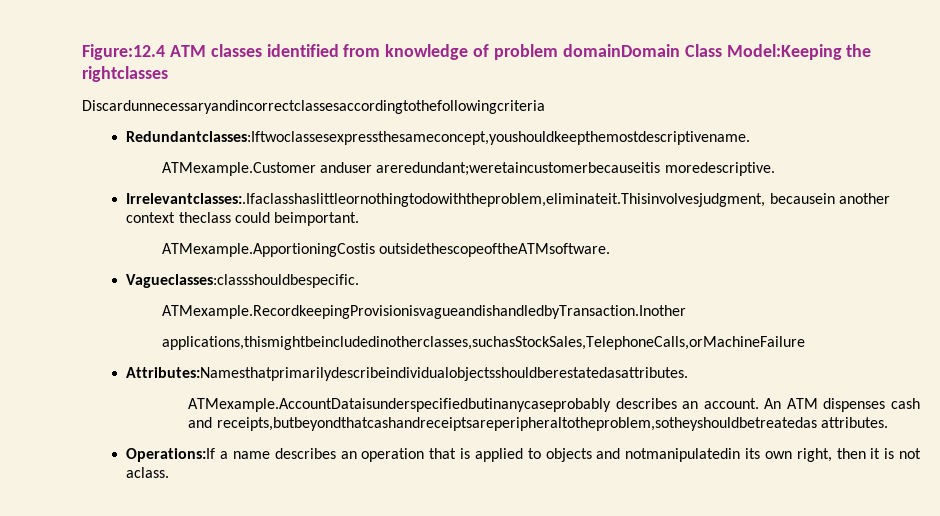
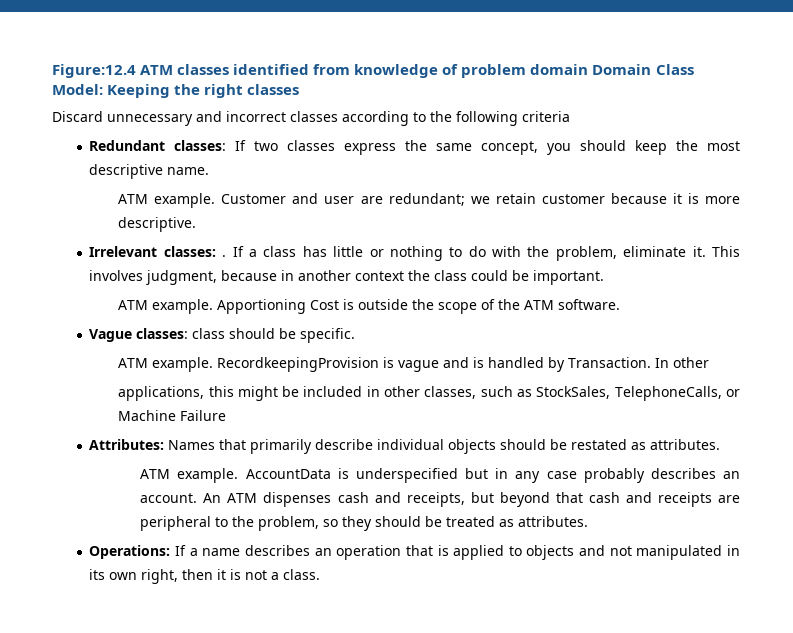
- Figure:12.4 ATM classes identified from knowledge of problem domainDomain Class Model:Keeping the rightclasses
- Discardunnecessaryandincorrectclassesaccordingtothefollowingcriteria
- Redundantclasses:Iftwoclassesexpressthesameconcept,youshouldkeepthemostdescriptivename.
- ATMexample.Customer anduser areredundant;weretaincustomerbecauseitis moredescriptive.
- Irrelevantclasses:.Ifaclasshaslittleornothingtodowiththeproblem,eliminateit.Thisinvolvesjudgment, becausein another context theclass could beimportant.
- ATMexample.ApportioningCostis outsidethescopeoftheATMsoftware.
- Vagueclasses:classshouldbespecific.
- ATMexample.RecordkeepingProvisionisvagueandishandledbyTransaction.Inother
- applications,thismightbeincludedinotherclasses,suchasStockSales,TelephoneCalls,orMachineFailure
- Attributes:Namesthatprimarilydescribeindividualobjectsshouldberestatedasattributes.
- ATMexample.AccountDataisunderspecifiedbutinanycaseprobably describes an account.
+ Figure:12.4 ATM classes identified from knowledge of problem domain Domain Class Model: Keeping the right classes
+ Discard unnecessary and incorrect classes according to the following criteria
+ Redundant classes: If two classes express the same concept, you should keep the most descriptive name.
+ ATM example. Customer and user are redundant; we retain customer because it is more descriptive.
+ Irrelevant classes: . If a class has little or nothing to do with the problem, eliminate it. This involves judgment, because in another context the class could be important.
+ ATM example. Apportioning Cost is outside the scope of the ATM software.
+ Vague classes: class should be specific.
+ ATM example. RecordkeepingProvision is vague and is handled by Transaction. In other
+ applications, this might be included in other classes, such as StockSales, TelephoneCalls, or Machine Failure
+ Attributes: Names that primarily describe individual objects should be restated as attributes.
+ ATM example. AccountData is underspecified but in any case probably describes an account.
- An ATM dispenses cash and receipts,butbeyondthatcashandreceiptsareperipheraltotheproblem,sotheyshouldbetreatedas attributes.
- Operations:If a name describes an operation that is applied to objects and notmanipulatedin its own right, then it is not aclass.
+ An ATM dispenses cash and receipts, but beyond that cash and receipts are peripheral to the problem, so they should be treated as attributes.
+ Operations: If a name describes an operation that is applied to objects and not manipulated in its own right, then it is not a class.

